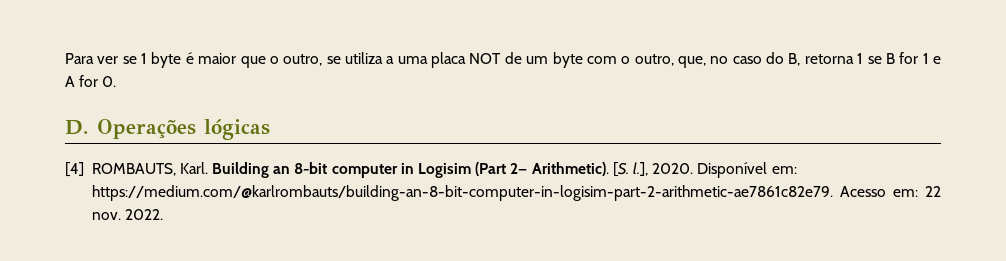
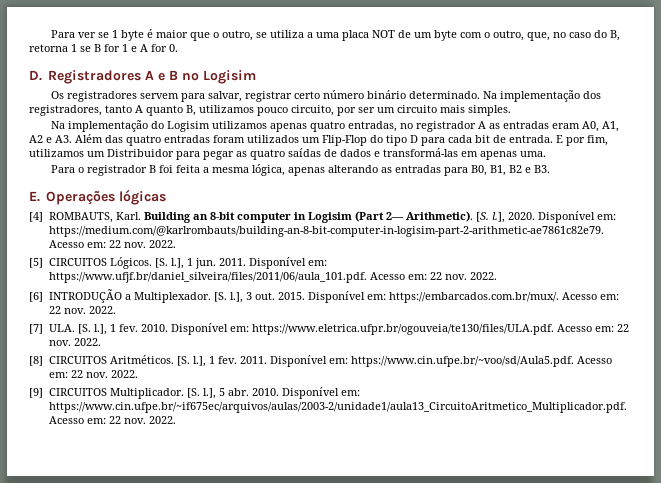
- D. Operações lógicas
+ D. Registradores A e B no Logisim
+ Os registradores servem para salvar, registrar certo número binário determinado. Na implementação dos registradores, tanto A quanto B, utilizamos pouco circuito, por ser um circuito mais simples.
+ Na implementação do Logisim utilizamos apenas quatro entradas, no registrador A as entradas eram A0, A1, A2 e A3. Além das quatro entradas foram utilizados um Flip-Flop do tipo D para cada bit de entrada. E por fim, utilizamos um Distribuidor para pegar as quatro saídas de dados e transformá-las em apenas uma.
+ Para o registrador B foi feita a mesma lógica, apenas alterando as entradas para B0, B1, B2 e B3.
+ E. Operações lógicas
+ [5] CIRCUITOS Lógicos. [S. l.], 1 jun. 2011. Disponível em: https://www.ufjf.br/daniel_silveira/files/2011/06/aula_101.pdf. Acesso em: 22 nov. 2022.
+ [6] INTRODUÇÃO a Multiplexador. [S. l.], 3 out. 2015. Disponível em: https://embarcados.com.br/mux/. Acesso em: 22 nov. 2022.
+ [7] ULA. [S. l.], 1 fev. 2010. Disponível em: https://www.eletrica.ufpr.br/ogouveia/te130/files/ULA.pdf. Acesso em: 22 nov. 2022.
+ [8] CIRCUITOS Aritméticos. [S. l.], 1 fev. 2011. Disponível em: https://www.cin.ufpe.br/~voo/sd/Aula5.pdf. Acesso em: 22 nov. 2022.
+ [9] CIRCUITOS Multiplicador. [S. l.], 5 abr. 2010. Disponível em: https://www.cin.ufpe.br/~if675ec/arquivos/aulas/2003-2/unidade1/aula13_CircuitoAritmetico_Multiplicador.pdf. Acesso em: 22 nov. 2022.

